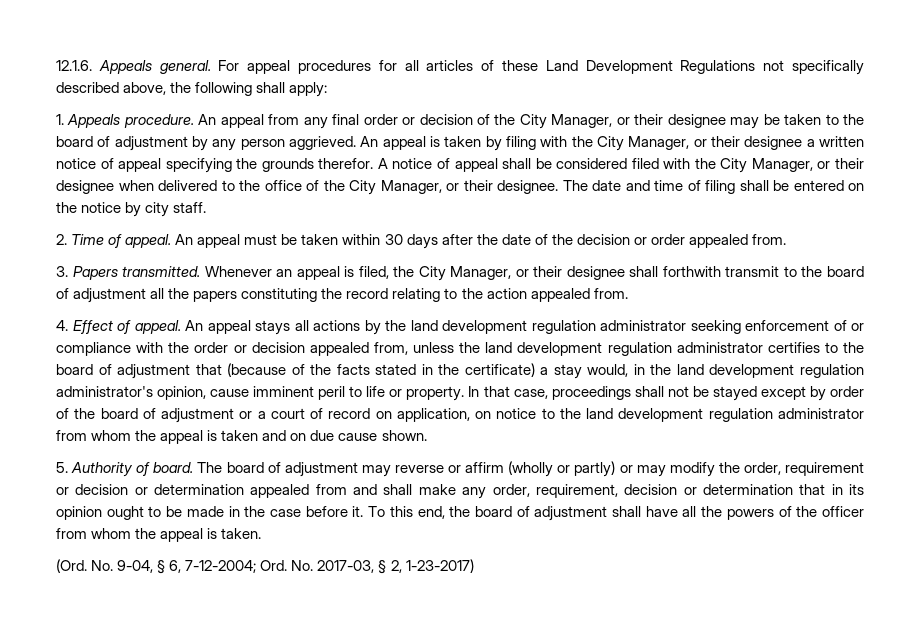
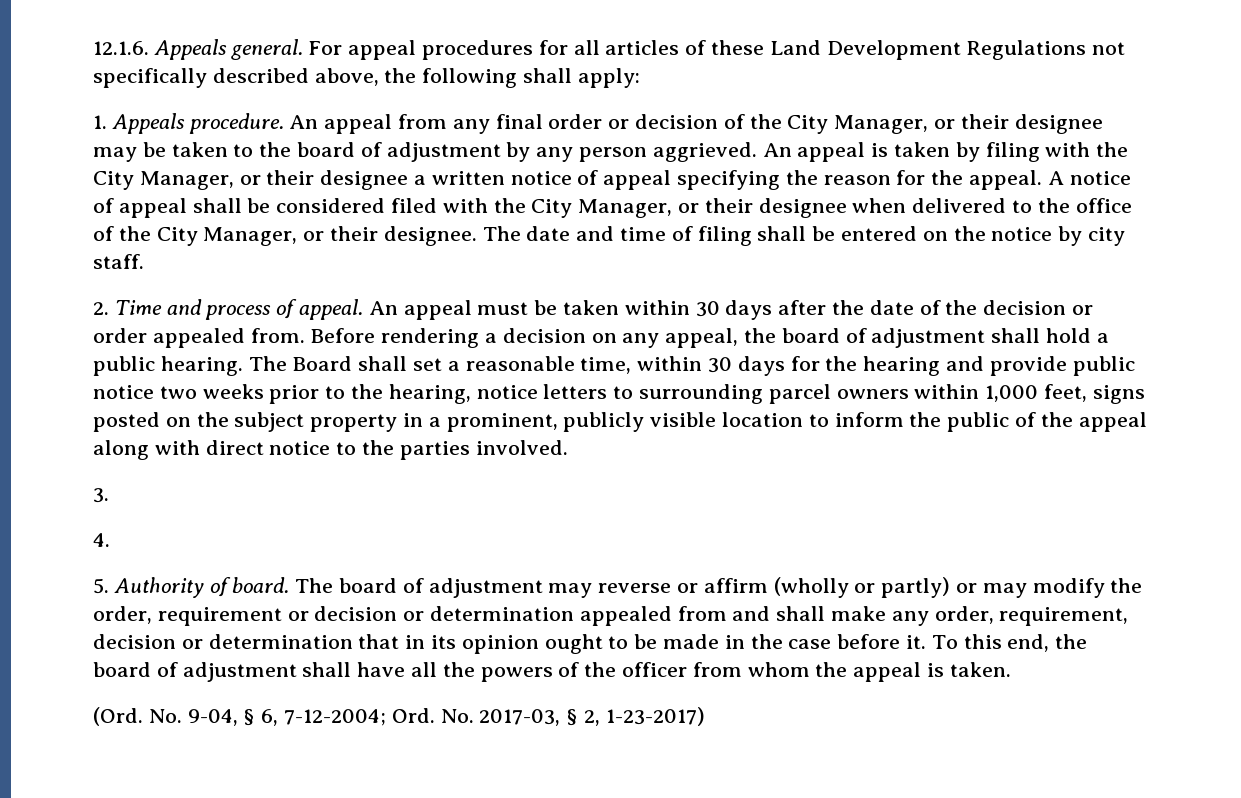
- An appeal is taken by filing with the City Manager, or their designee a written notice of appeal specifying the grounds therefor.
+ An appeal is taken by filing with the City Manager, or their designee a written notice of appeal specifying the reason for the appeal.
- 2. Time of appeal.
+ 2. Time and process of appeal.
- An appeal must be taken within 30 days after the date of the decision or order appealed from.
- 3. Papers transmitted. Whenever an appeal is filed, the City Manager, or their designee shall forthwith transmit to the board of adjustment all the papers constituting the record relating to the action appealed from.
- 4. Effect of appeal. An appeal stays all actions by the land development regulation administrator seeking enforcement of or compliance with the order or decision appealed from, unless the land development regulation administrator certifies to the board of adjustment that (because of the facts stated in the certificate) a stay would, in the land development regulation administrator's opinion, cause imminent peril to life or property. In that case, proceedings shall not be stayed except by order of the board of adjustment or a court of record on application, on notice to the land development regulation administrator from whom the appeal is taken and on due cause shown.
+ An appeal must be taken within 30 days after the date of the decision or order appealed from. Before rendering a decision on any appeal, the board of adjustment shall hold a public hearing. The Board shall set a reasonable time, within 30 days for the hearing and provide public notice two weeks prior to the hearing, notice letters to surrounding parcel owners within 1,000 feet, signs posted on the subject property in a prominent, publicly visible location to inform the public of the appeal along with direct notice to the parties involved.
+ 3.
+ 4.

